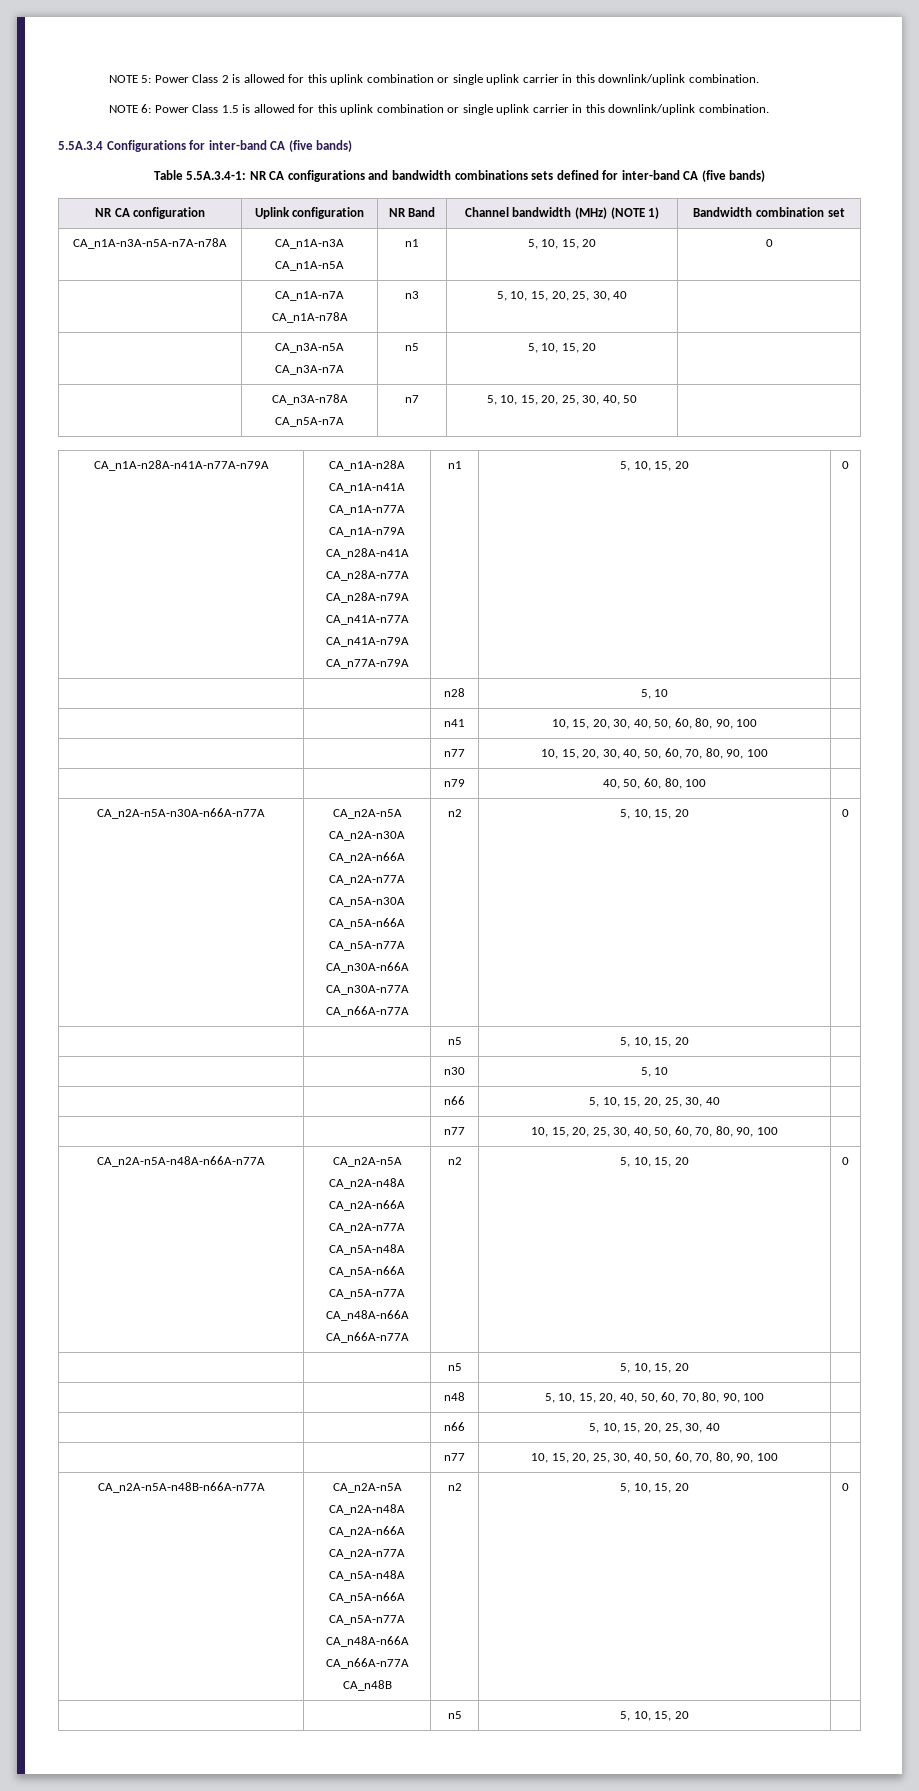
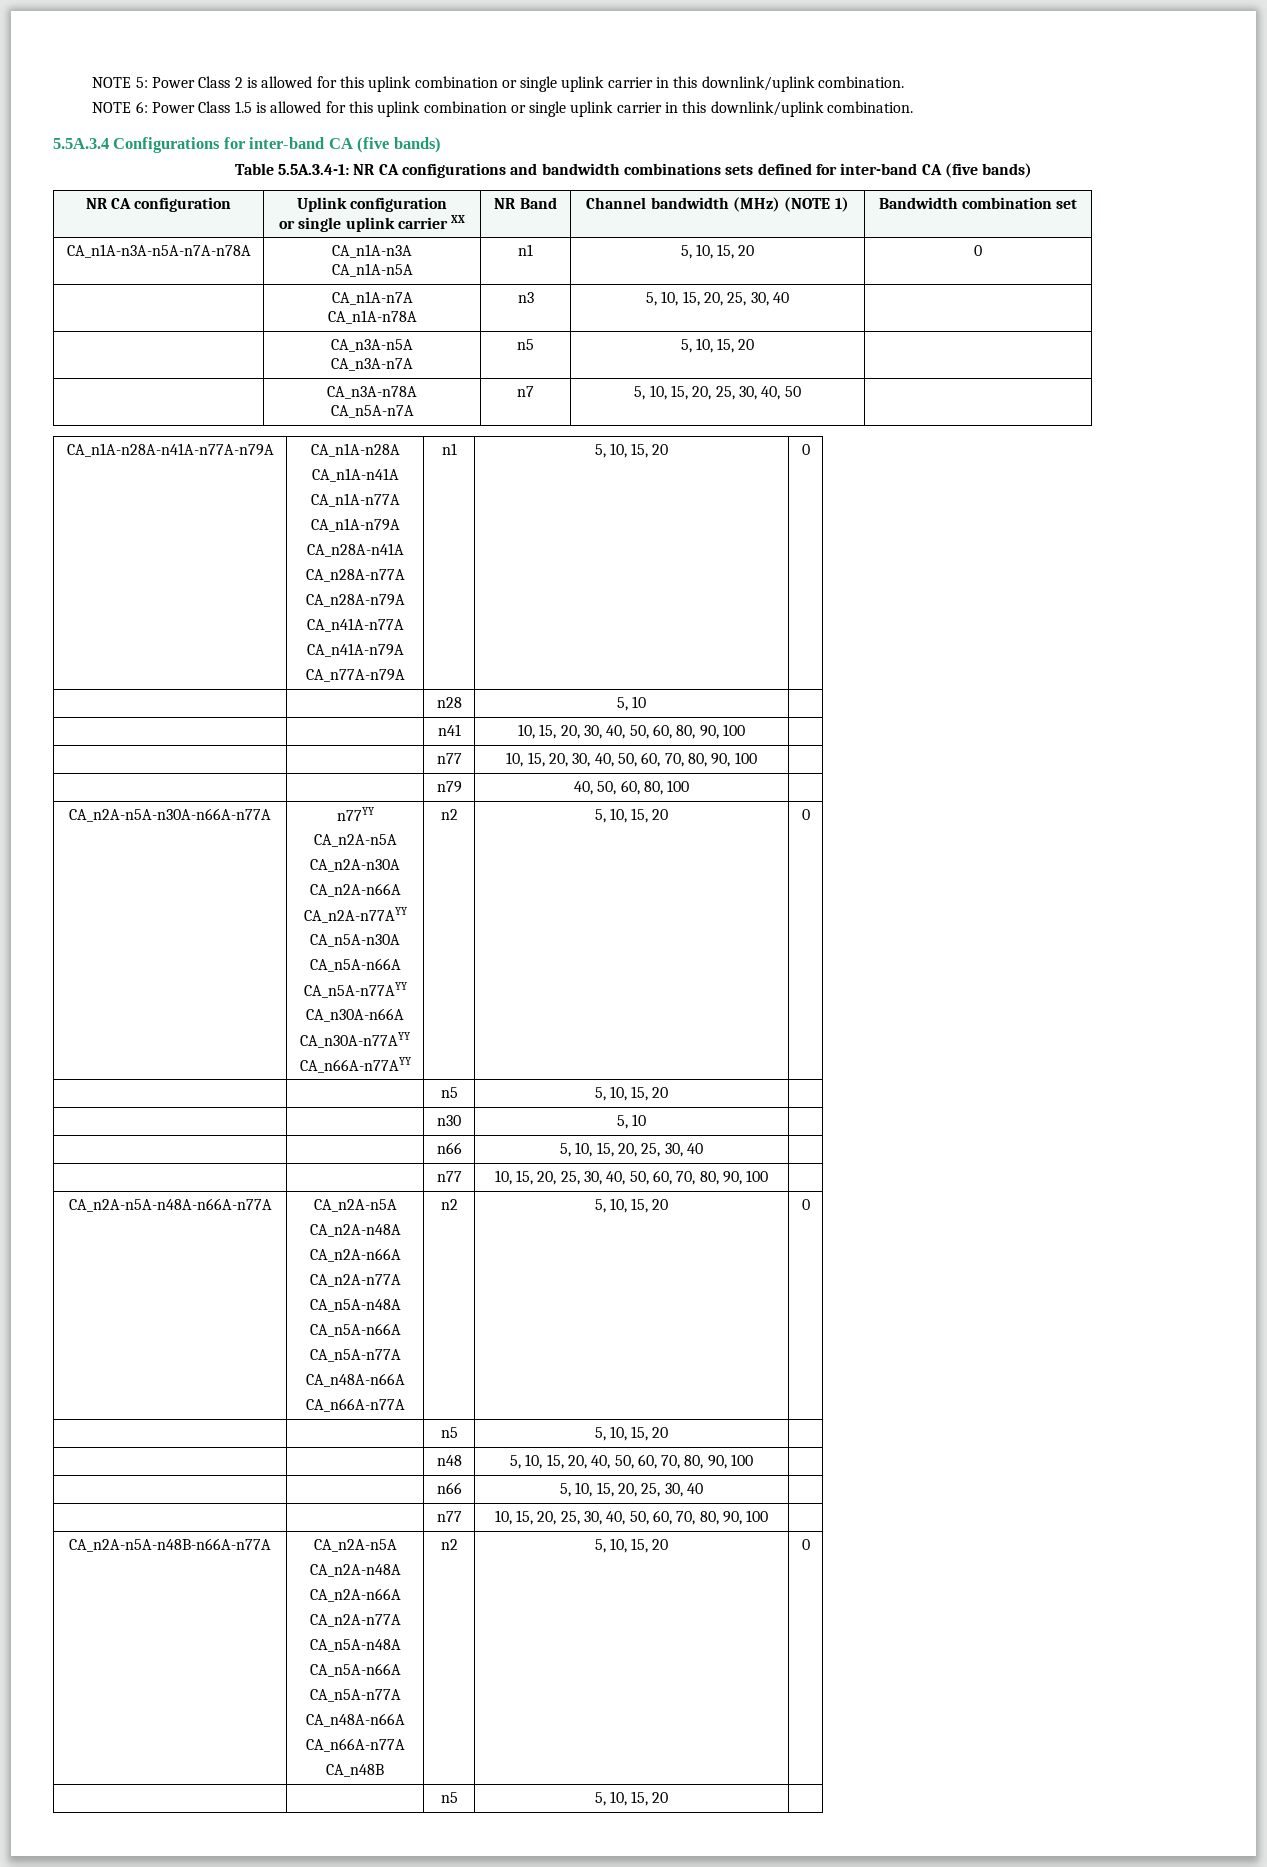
- NR CA configuration | Uplink configuration | NR Band | Channel bandwidth (MHz) (NOTE 1) | Bandwidth combination set
+ NR CA configuration | Uplink configuration
+ or single uplink carrier XX | NR Band | Channel bandwidth (MHz) (NOTE 1) | Bandwidth combination set
- CA_n2A-n5A-n30A-n66A-n77A | CA_n2A-n5A
+ CA_n2A-n5A-n30A-n66A-n77A | n77YY
+ CA_n2A-n5A
  CA_n2A-n30A
  CA_n2A-n66A
- CA_n2A-n77A
+ CA_n2A-n77AYY
  CA_n5A-n30A
  CA_n5A-n66A
- CA_n5A-n77A
+ CA_n5A-n77AYY
  CA_n30A-n66A
- CA_n30A-n77A
- CA_n66A-n77A | n2 | 5, 10, 15, 20 | 0
+ CA_n30A-n77AYY
+ CA_n66A-n77AYY | n2 | 5, 10, 15, 20 | 0

